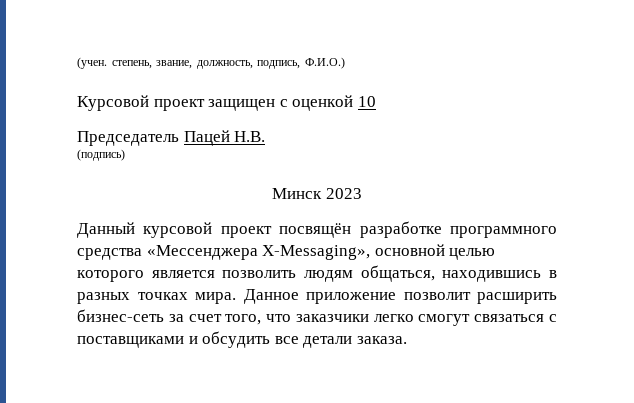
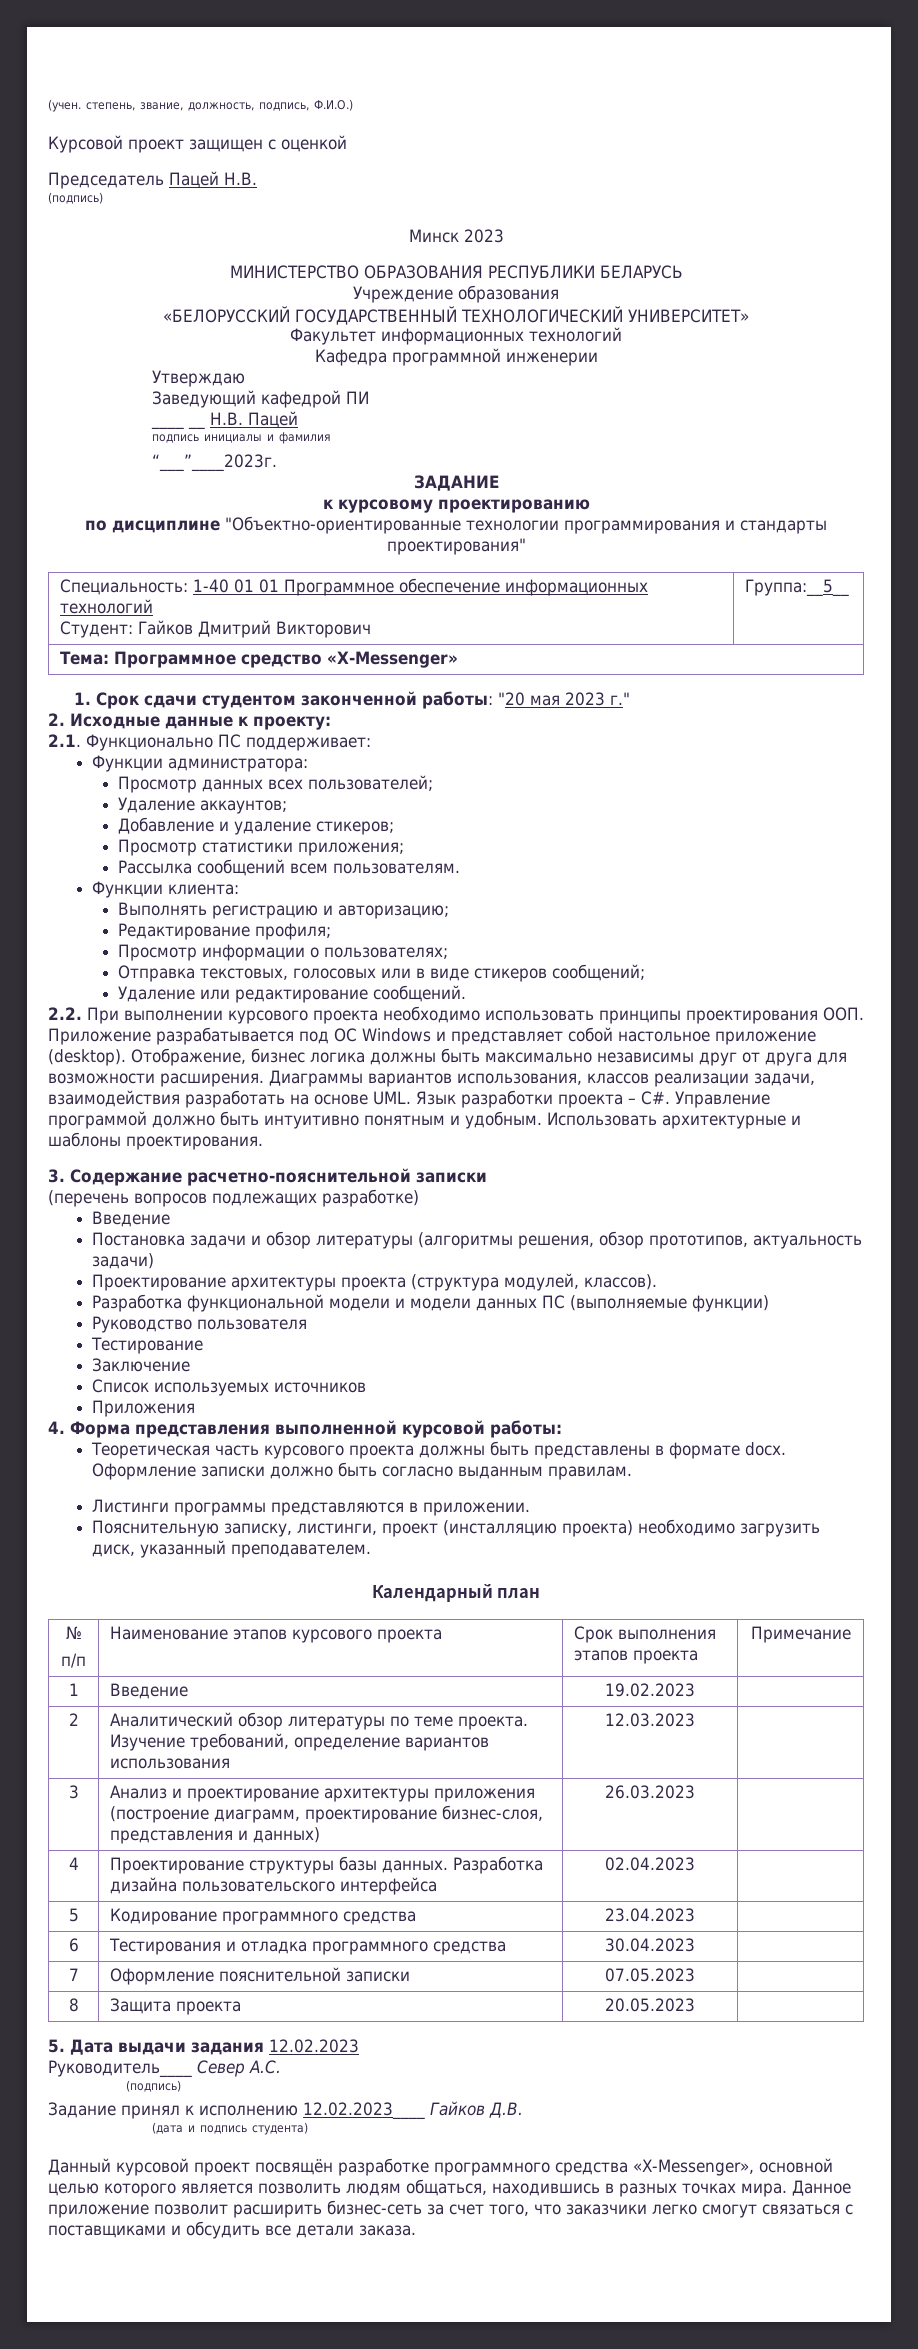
- Курсовой проект защищен с оценкой 10
+ Курсовой проект защищен с оценкой
+ МИНИСТЕРСТВО ОБРАЗОВАНИЯ РЕСПУБЛИКИ БЕЛАРУСЬ
+ Учреждение образования
+ «БЕЛОРУССКИЙ ГОСУДАРСТВЕННЫЙ ТЕХНОЛОГИЧЕСКИЙ УНИВЕРСИТЕТ»
+ Факультет информационных технологий
+ Кафедра программной инженерии
+ Утверждаю
+ Заведующий кафедрой ПИ
+ ____ __ Н.В. Пацей
+ подпись инициалы и фамилия
+ “___”____2023г.
+ ЗАДАНИЕ
+ к курсовому проектированию
+ по дисциплине "Объектно-ориентированные технологии программирования и стандарты проектирования"
+ Специальность: 1-40 01 01 Программное обеспечение информационных технологий
+ Студент: Гайков Дмитрий Викторович | Группа:__5__
+ Тема: Программное средство «X-Messenger»
+ 1. Срок сдачи студентом законченной работы: "20 мая 2023 г."
+ 2. Исходные данные к проекту:
+ 2.1. Функционально ПС поддерживает:
+ Функции администратора:
+ Просмотр данных всех пользователей;
+ Удаление аккаунтов;
+ Добавление и удаление стикеров;
+ Просмотр статистики приложения;
+ Рассылка сообщений всем пользователям.
+ Функции клиента:
+ Выполнять регистрацию и авторизацию;
+ Редактирование профиля;
+ Просмотр информации о пользователях;
+ Отправка текстовых, голосовых или в виде стикеров сообщений;
+ Удаление или редактирование сообщений.
+ 2.2. При выполнении курсового проекта необходимо использовать принципы проектирования ООП. Приложение разрабатывается под ОС Windows и представляет собой настольное приложение (desktop). Отображение, бизнес логика должны быть максимально независимы друг от друга для возможности расширения. Диаграммы вариантов использования, классов реализации задачи, взаимодействия разработать на основе UML. Язык разработки проекта – C#. Управление программой должно быть интуитивно понятным и удобным. Использовать архитектурные и шаблоны проектирования.
+ 3. Содержание расчетно-пояснительной записки
+ (перечень вопросов подлежащих разработке)
+ Введение
+ Постановка задачи и обзор литературы (алгоритмы решения, обзор прототипов, актуальность задачи)
+ Проектирование архитектуры проекта (структура модулей, классов).
+ Разработка функциональной модели и модели данных ПС (выполняемые функции)
+ Руководство пользователя
+ Тестирование
+ Заключение
+ Список используемых источников
+ Приложения
+ 4. Форма представления выполненной курсовой работы:
+ Теоретическая часть курсового проекта должны быть представлены в формате docx. Оформление записки должно быть согласно выданным правилам.
+ Листинги программы представляются в приложении.
+ Пояснительную записку, листинги, проект (инсталляцию проекта) необходимо загрузить диск, указанный преподавателем.
+ Календарный план
+ №
+ п/п | Наименование этапов курсового проекта | Срок выполнения этапов проекта | Примечание
+ 1 | Введение | 19.02.2023 |
+ 2 | Аналитический обзор литературы по теме проекта. Изучение требований, определение вариантов использования | 12.03.2023 |
+ 3 | Анализ и проектирование архитектуры приложения (построение диаграмм, проектирование бизнес-слоя, представления и данных) | 26.03.2023 |
+ 4 | Проектирование структуры базы данных. Разработка дизайна пользовательского интерфейса | 02.04.2023 |
+ 5 | Кодирование программного средства | 23.04.2023 |
+ 6 | Тестирования и отладка программного средства | 30.04.2023 |
+ 7 | Оформление пояснительной записки | 07.05.2023 |
+ 8 | Защита проекта | 20.05.2023 |
+ 5. Дата выдачи задания 12.02.2023
+ Руководитель____ Север А.С.
+ (подпись)
+ Задание принял к исполнению 12.02.2023____ Гайков Д.В.
+ (дата и подпись студента)
- Данный курсовой проект посвящён разработке программного средства «Мессенджера X-Messaging», основной целью которого является позволить людям общаться, находившись в разных точках мира.
+ Данный курсовой проект посвящён разработке программного средства «X-Messenger», основной целью которого является позволить людям общаться, находившись в разных точках мира.

